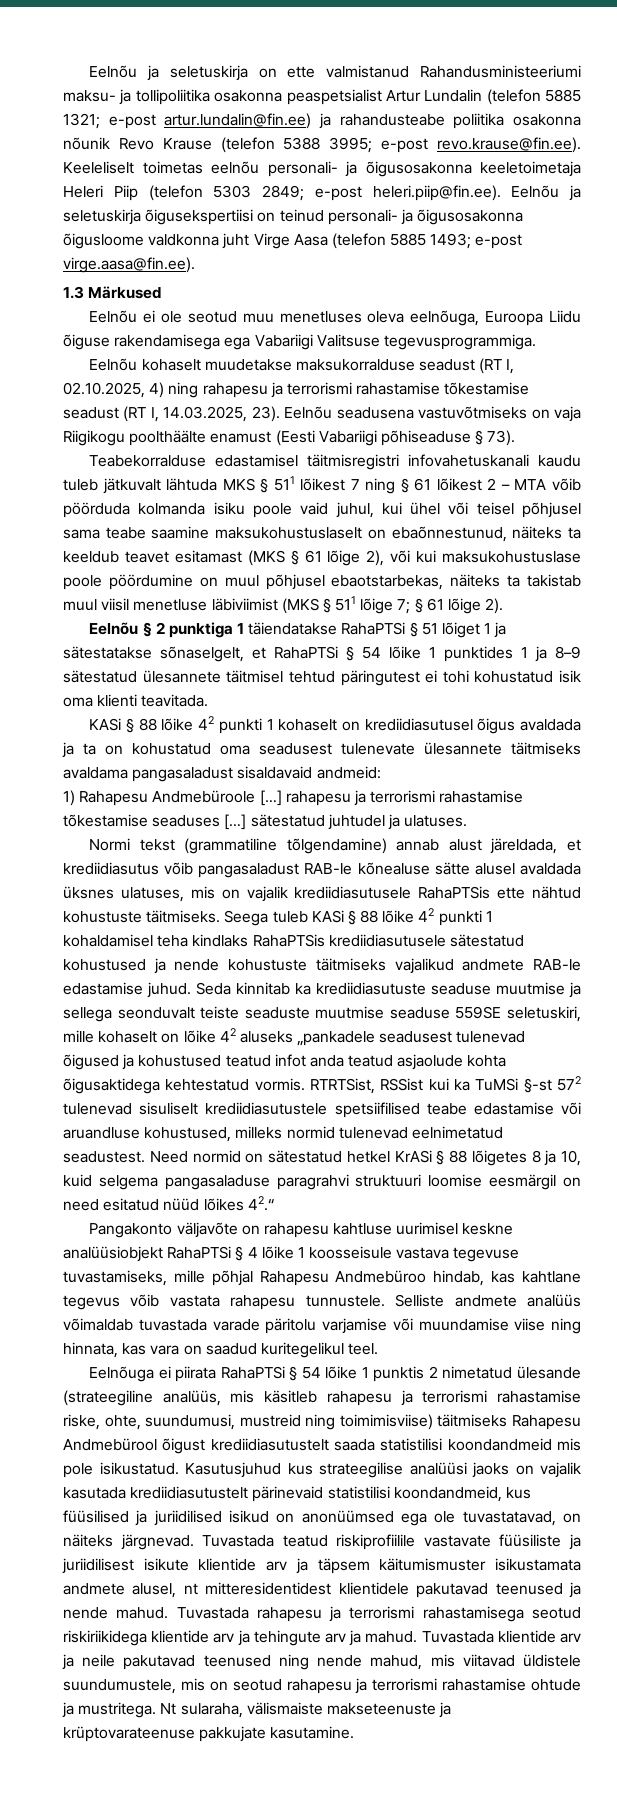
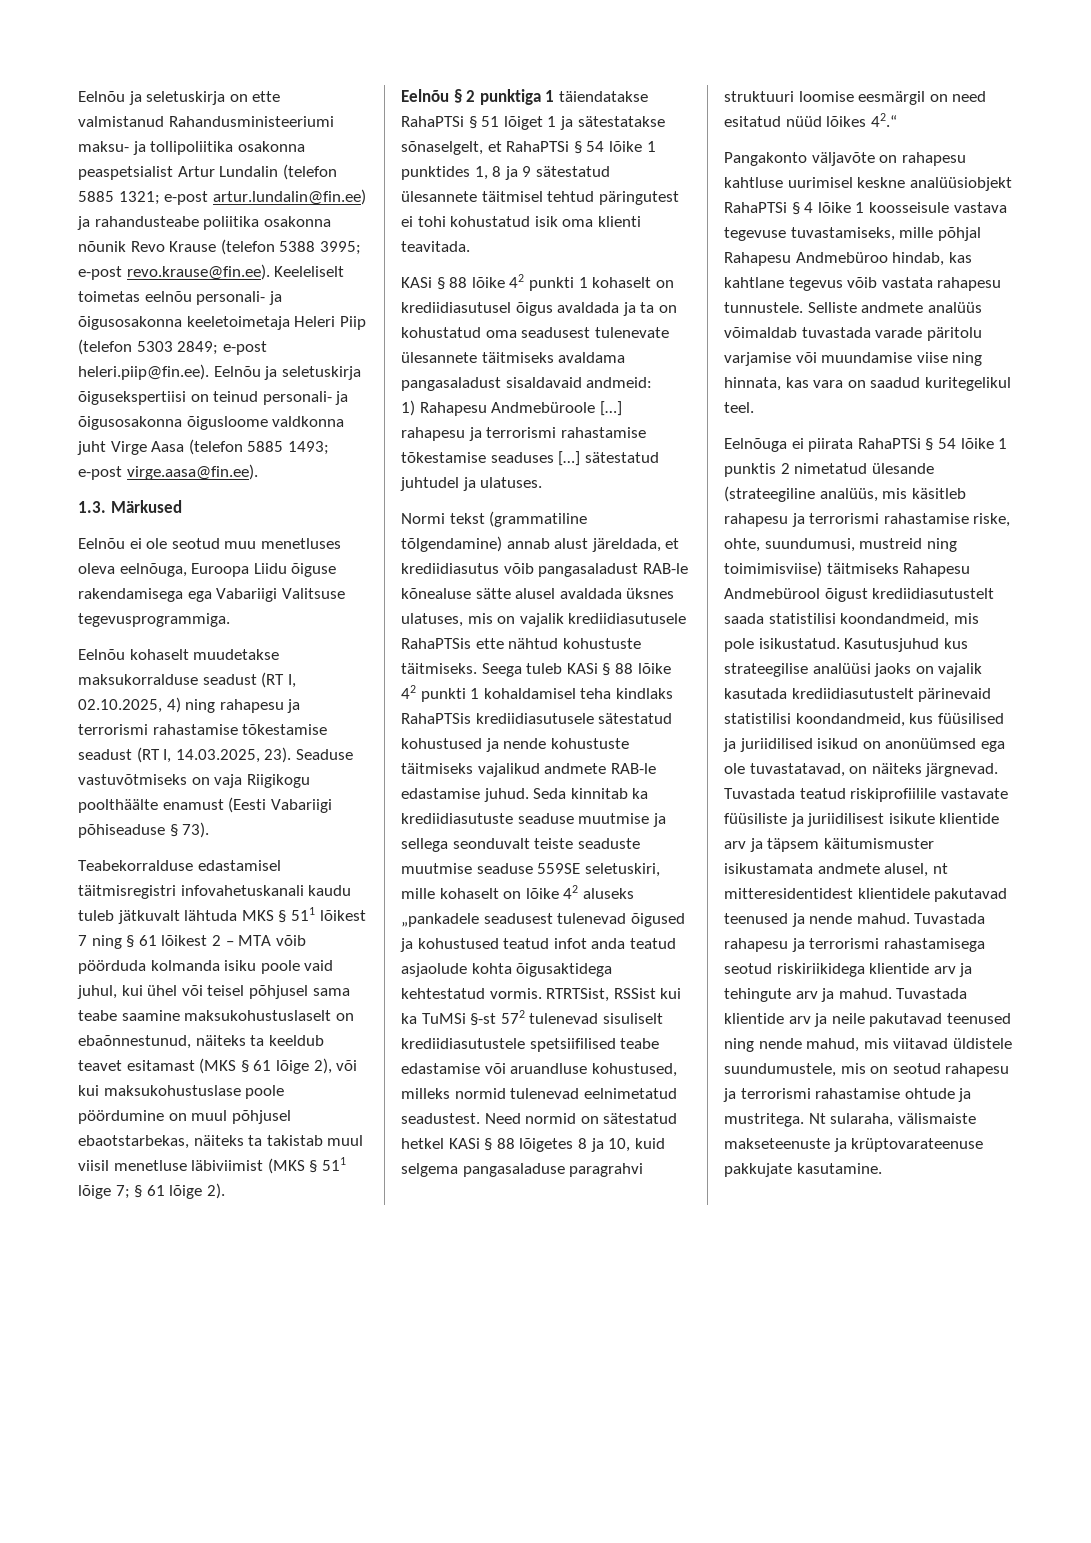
- 1.3 Märkused
+ 1.3. Märkused
- Eelnõu seadusena vastuvõtmiseks on vaja Riigikogu poolthäälte enamust (Eesti Vabariigi põhiseaduse § 73).
+ Seaduse vastuvõtmiseks on vaja Riigikogu poolthäälte enamust (Eesti Vabariigi põhiseaduse § 73).
- Eelnõu § 2 punktiga 1 täiendatakse RahaPTSi § 51 lõiget 1 ja sätestatakse sõnaselgelt, et RahaPTSi § 54 lõike 1 punktides 1 ja 8–9 sätestatud ülesannete täitmisel tehtud päringutest ei tohi kohustatud isik oma klienti teavitada.
+ Eelnõu § 2 punktiga 1 täiendatakse RahaPTSi § 51 lõiget 1 ja sätestatakse sõnaselgelt, et RahaPTSi § 54 lõike 1 punktides 1, 8 ja 9 sätestatud ülesannete täitmisel tehtud päringutest ei tohi kohustatud isik oma klienti teavitada.
- Need normid on sätestatud hetkel KrASi § 88 lõigetes 8 ja 10, kuid selgema pangasaladuse paragrahvi struktuuri loomise eesmärgil on need esitatud nüüd lõikes 42.“
+ Need normid on sätestatud hetkel KASi § 88 lõigetes 8 ja 10, kuid selgema pangasaladuse paragrahvi struktuuri loomise eesmärgil on need esitatud nüüd lõikes 42.“
- Eelnõuga ei piirata RahaPTSi § 54 lõike 1 punktis 2 nimetatud ülesande (strateegiline analüüs, mis käsitleb rahapesu ja terrorismi rahastamise riske, ohte, suundumusi, mustreid ning toimimisviise) täitmiseks Rahapesu Andmebürool õigust krediidiasutustelt saada statistilisi koondandmeid mis pole isikustatud.
+ Eelnõuga ei piirata RahaPTSi § 54 lõike 1 punktis 2 nimetatud ülesande (strateegiline analüüs, mis käsitleb rahapesu ja terrorismi rahastamise riske, ohte, suundumusi, mustreid ning toimimisviise) täitmiseks Rahapesu Andmebürool õigust krediidiasutustelt saada statistilisi koondandmeid, mis pole isikustatud.

